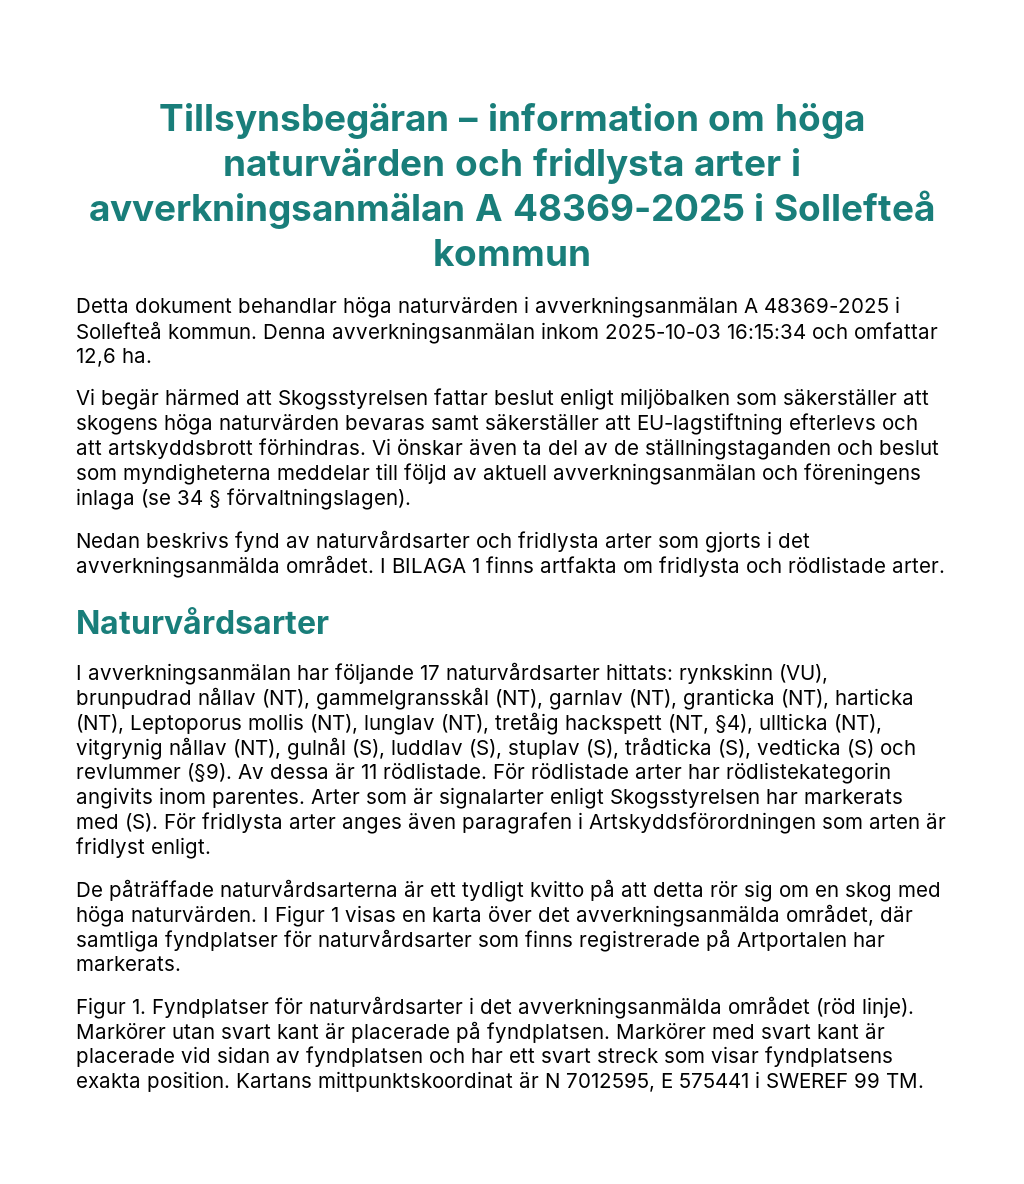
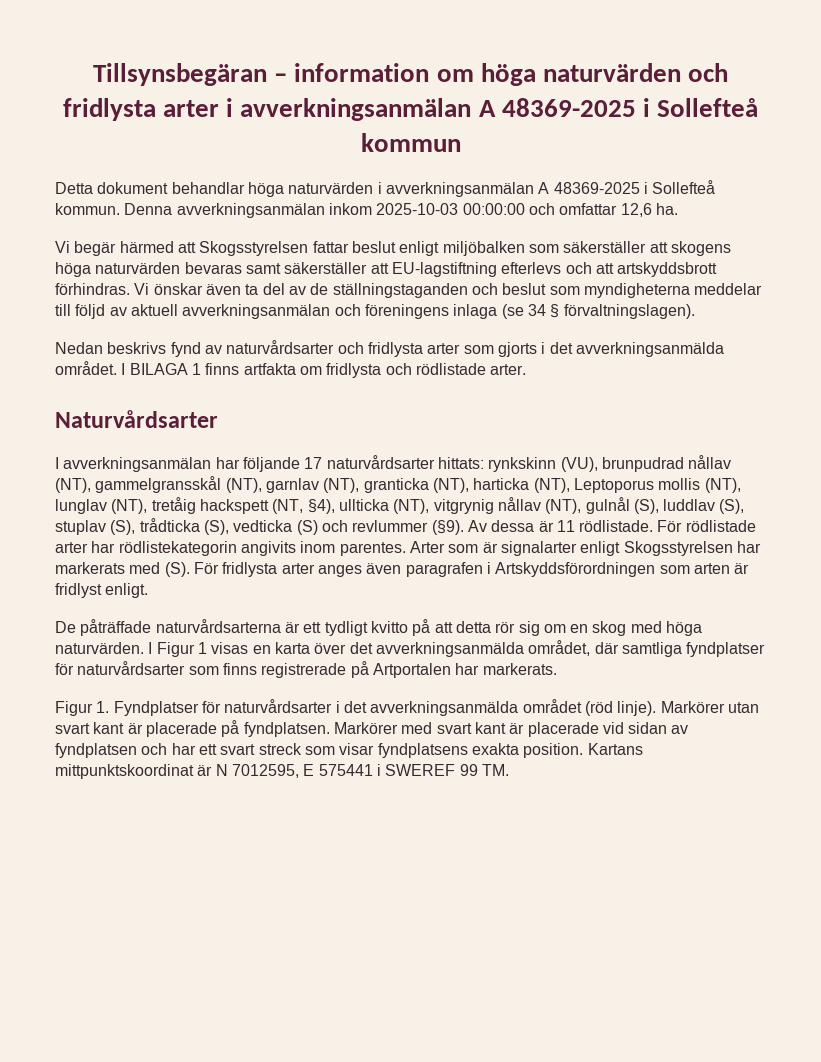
- Denna avverkningsanmälan inkom 2025-10-03 16:15:34 och omfattar 12,6 ha.
+ Denna avverkningsanmälan inkom 2025-10-03 00:00:00 och omfattar 12,6 ha.

